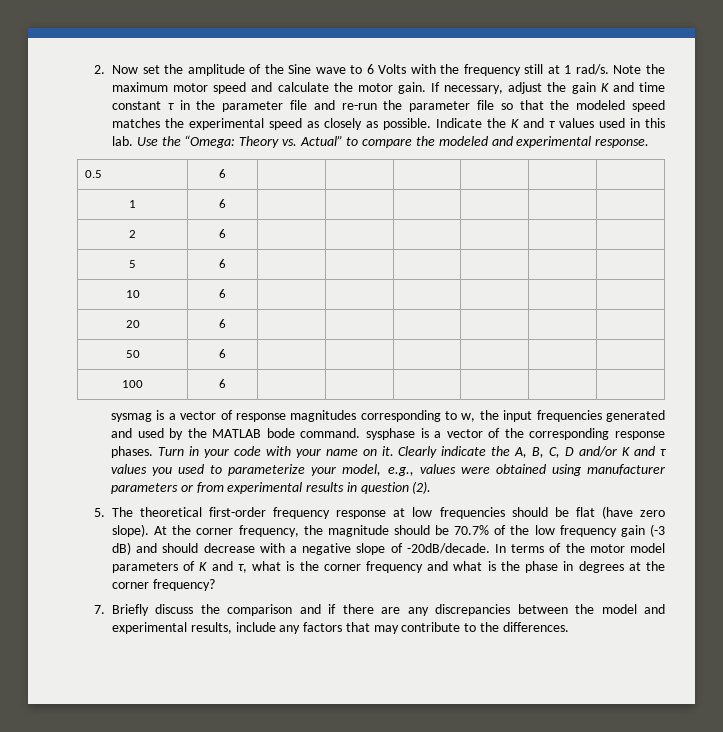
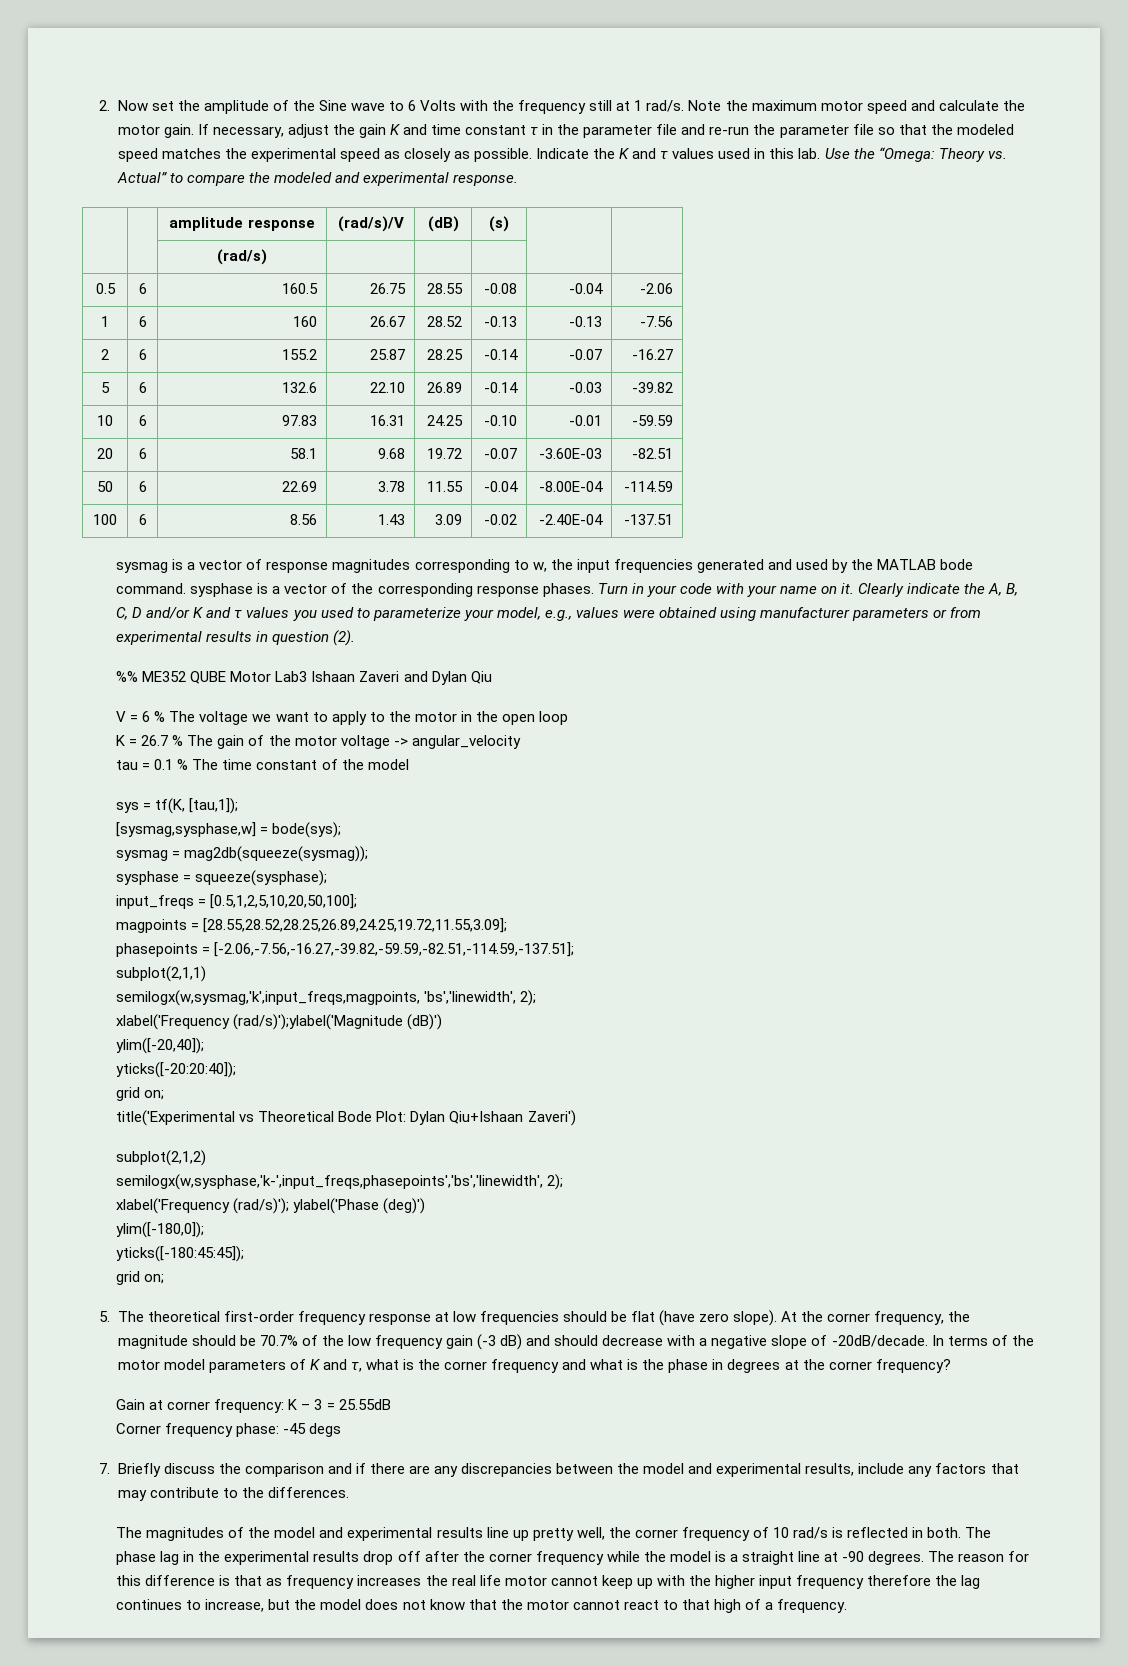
- 0.5 | 6 | | | | | |
- 1 | 6 | | | | | |
- 2 | 6 | | | | | |
- 5 | 6 | | | | | |
- 10 | 6 | | | | | |
- 20 | 6 | | | | | |
- 50 | 6 | | | | | |
- 100 | 6 | | | | | |
+ | | amplitude response | (rad/s)/V | (dB) | (s) | |
+ | | (rad/s) | | | | |
+ 0.5 | 6 | 160.5 | 26.75 | 28.55 | -0.08 | -0.04 | -2.06
+ 1 | 6 | 160 | 26.67 | 28.52 | -0.13 | -0.13 | -7.56
+ 2 | 6 | 155.2 | 25.87 | 28.25 | -0.14 | -0.07 | -16.27
+ 5 | 6 | 132.6 | 22.10 | 26.89 | -0.14 | -0.03 | -39.82
+ 10 | 6 | 97.83 | 16.31 | 24.25 | -0.10 | -0.01 | -59.59
+ 20 | 6 | 58.1 | 9.68 | 19.72 | -0.07 | -3.60E-03 | -82.51
+ 50 | 6 | 22.69 | 3.78 | 11.55 | -0.04 | -8.00E-04 | -114.59
+ 100 | 6 | 8.56 | 1.43 | 3.09 | -0.02 | -2.40E-04 | -137.51
+ %% ME352 QUBE Motor Lab3 Ishaan Zaveri and Dylan Qiu
+ V = 6 % The voltage we want to apply to the motor in the open loop
+ K = 26.7 % The gain of the motor voltage -> angular_velocity
+ tau = 0.1 % The time constant of the model
+ sys = tf(K, [tau,1]);
+ [sysmag,sysphase,w] = bode(sys);
+ sysmag = mag2db(squeeze(sysmag));
+ sysphase = squeeze(sysphase);
+ input_freqs = [0.5,1,2,5,10,20,50,100];
+ magpoints = [28.55,28.52,28.25,26.89,24.25,19.72,11.55,3.09];
+ phasepoints = [-2.06,-7.56,-16.27,-39.82,-59.59,-82.51,-114.59,-137.51];
+ subplot(2,1,1)
+ semilogx(w,sysmag,'k',input_freqs,magpoints, 'bs','linewidth', 2);
+ xlabel('Frequency (rad/s)');ylabel('Magnitude (dB)')
+ ylim([-20,40]);
+ yticks([-20:20:40]);
+ grid on;
+ title('Experimental vs Theoretical Bode Plot: Dylan Qiu+Ishaan Zaveri')
+ subplot(2,1,2)
+ semilogx(w,sysphase,'k-',input_freqs,phasepoints','bs','linewidth', 2);
+ xlabel('Frequency (rad/s)'); ylabel('Phase (deg)')
+ ylim([-180,0]);
+ yticks([-180:45:45]);
+ grid on;
+ Gain at corner frequency: K – 3 = 25.55dB
+ Corner frequency phase: -45 degs
+ The magnitudes of the model and experimental results line up pretty well, the corner frequency of 10 rad/s is reflected in both. The phase lag in the experimental results drop off after the corner frequency while the model is a straight line at -90 degrees. The reason for this difference is that as frequency increases the real life motor cannot keep up with the higher input frequency therefore the lag continues to increase, but the model does not know that the motor cannot react to that high of a frequency.

